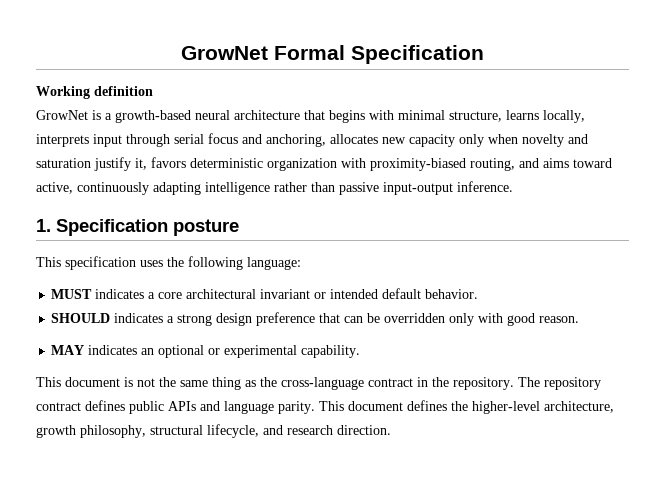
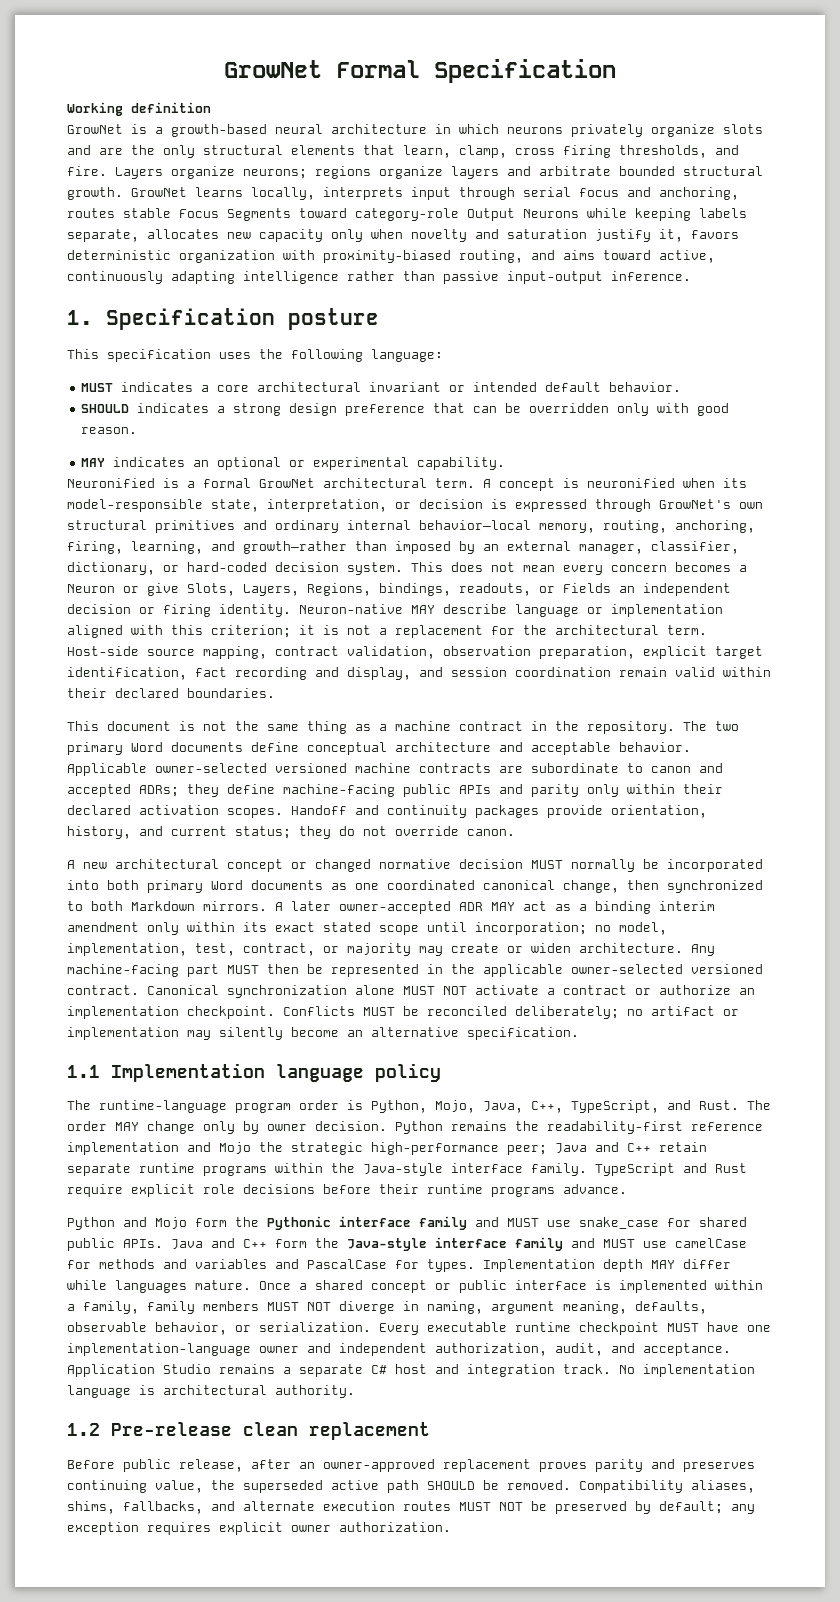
- GrowNet is a growth-based neural architecture that begins with minimal structure, learns locally, interprets input through serial focus and anchoring, allocates new capacity only when novelty and saturation justify it, favors deterministic organization with proximity-biased routing, and aims toward active, continuously adapting intelligence rather than passive input-output inference.
+ GrowNet is a growth-based neural architecture in which neurons privately organize slots and are the only structural elements that learn, clamp, cross firing thresholds, and fire. Layers organize neurons; regions organize layers and arbitrate bounded structural growth. GrowNet learns locally, interprets input through serial focus and anchoring, routes stable Focus Segments toward category-role Output Neurons while keeping labels separate, allocates new capacity only when novelty and saturation justify it, favors deterministic organization with proximity-biased routing, and aims toward active, continuously adapting intelligence rather than passive input-output inference.
+ Neuronified is a formal GrowNet architectural term. A concept is neuronified when its model-responsible state, interpretation, or decision is expressed through GrowNet's own structural primitives and ordinary internal behavior—local memory, routing, anchoring, firing, learning, and growth—rather than imposed by an external manager, classifier, dictionary, or hard-coded decision system. This does not mean every concern becomes a Neuron or give Slots, Layers, Regions, bindings, readouts, or Fields an independent decision or firing identity. Neuron-native MAY describe language or implementation aligned with this criterion; it is not a replacement for the architectural term. Host-side source mapping, contract validation, observation preparation, explicit target identification, fact recording and display, and session coordination remain valid within their declared boundaries.
- This document is not the same thing as the cross-language contract in the repository.
+ This document is not the same thing as a machine contract in the repository.
- The repository contract defines public APIs and language parity. This document defines the higher-level architecture, growth philosophy, structural lifecycle, and research direction.
+ The two primary Word documents define conceptual architecture and acceptable behavior. Applicable owner-selected versioned machine contracts are subordinate to canon and accepted ADRs; they define machine-facing public APIs and parity only within their declared activation scopes. Handoff and continuity packages provide orientation, history, and current status; they do not override canon.
+ A new architectural concept or changed normative decision MUST normally be incorporated into both primary Word documents as one coordinated canonical change, then synchronized to both Markdown mirrors. A later owner-accepted ADR MAY act as a binding interim amendment only within its exact stated scope until incorporation; no model, implementation, test, contract, or majority may create or widen architecture. Any machine-facing part MUST then be represented in the applicable owner-selected versioned contract. Canonical synchronization alone MUST NOT activate a contract or authorize an implementation checkpoint. Conflicts MUST be reconciled deliberately; no artifact or implementation may silently become an alternative specification.
+ 1.1 Implementation language policy
+ The runtime-language program order is Python, Mojo, Java, C++, TypeScript, and Rust. The order MAY change only by owner decision. Python remains the readability-first reference implementation and Mojo the strategic high-performance peer; Java and C++ retain separate runtime programs within the Java-style interface family. TypeScript and Rust require explicit role decisions before their runtime programs advance.
+ Python and Mojo form the Pythonic interface family and MUST use snake_case for shared public APIs. Java and C++ form the Java-style interface family and MUST use camelCase for methods and variables and PascalCase for types. Implementation depth MAY differ while languages mature. Once a shared concept or public interface is implemented within a family, family members MUST NOT diverge in naming, argument meaning, defaults, observable behavior, or serialization. Every executable runtime checkpoint MUST have one implementation-language owner and independent authorization, audit, and acceptance. Application Studio remains a separate C# host and integration track. No implementation language is architectural authority.
+ 1.2 Pre-release clean replacement
+ Before public release, after an owner-approved replacement proves parity and preserves continuing value, the superseded active path SHOULD be removed. Compatibility aliases, shims, fallbacks, and alternate execution routes MUST NOT be preserved by default; any exception requires explicit owner authorization.

